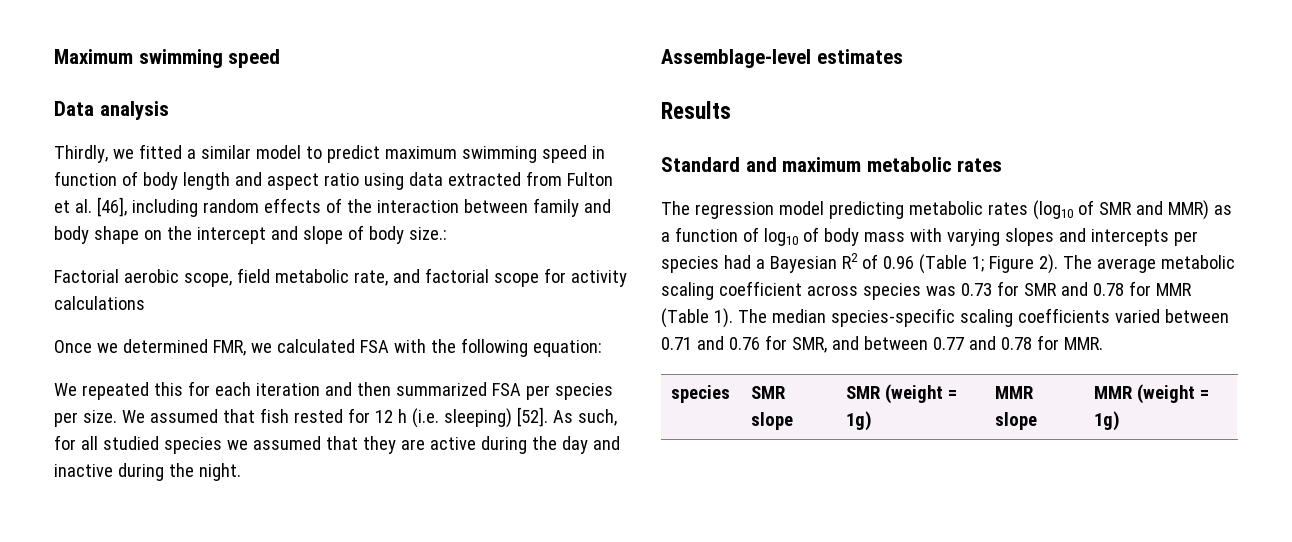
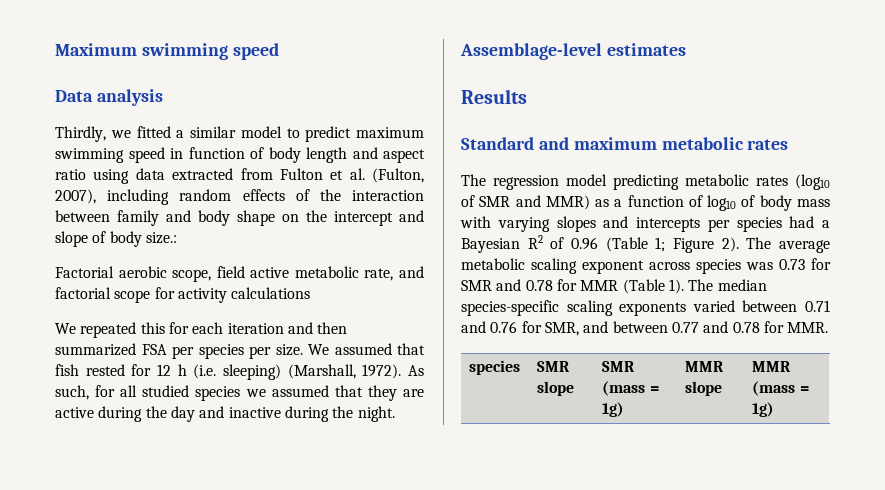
- Thirdly, we fitted a similar model to predict maximum swimming speed in function of body length and aspect ratio using data extracted from Fulton et al. [46], including random effects of the interaction between family and body shape on the intercept and slope of body size.:
+ Thirdly, we fitted a similar model to predict maximum swimming speed in function of body length and aspect ratio using data extracted from Fulton et al. (Fulton, 2007), including random effects of the interaction between family and body shape on the intercept and slope of body size.:
- Factorial aerobic scope, field metabolic rate, and factorial scope for activity calculations
+ Factorial aerobic scope, field active metabolic rate, and factorial scope for activity calculations
- Once we determined FMR, we calculated FSA with the following equation:
- We assumed that fish rested for 12 h (i.e. sleeping) [52].
+ We assumed that fish rested for 12 h (i.e. sleeping) (Marshall, 1972).
- The average metabolic scaling coefficient across species was 0.73 for SMR and 0.78 for MMR (Table 1).
+ The average metabolic scaling exponent across species was 0.73 for SMR and 0.78 for MMR (Table 1).
- The median species-specific scaling coefficients varied between 0.71 and 0.76 for SMR, and between 0.77 and 0.78 for MMR.
+ The median species-specific scaling exponents varied between 0.71 and 0.76 for SMR, and between 0.77 and 0.78 for MMR.
- species | SMR slope | SMR (weight = 1g) | MMR slope | MMR (weight = 1g)
+ species | SMR slope | SMR (mass = 1g) | MMR slope | MMR (mass = 1g)

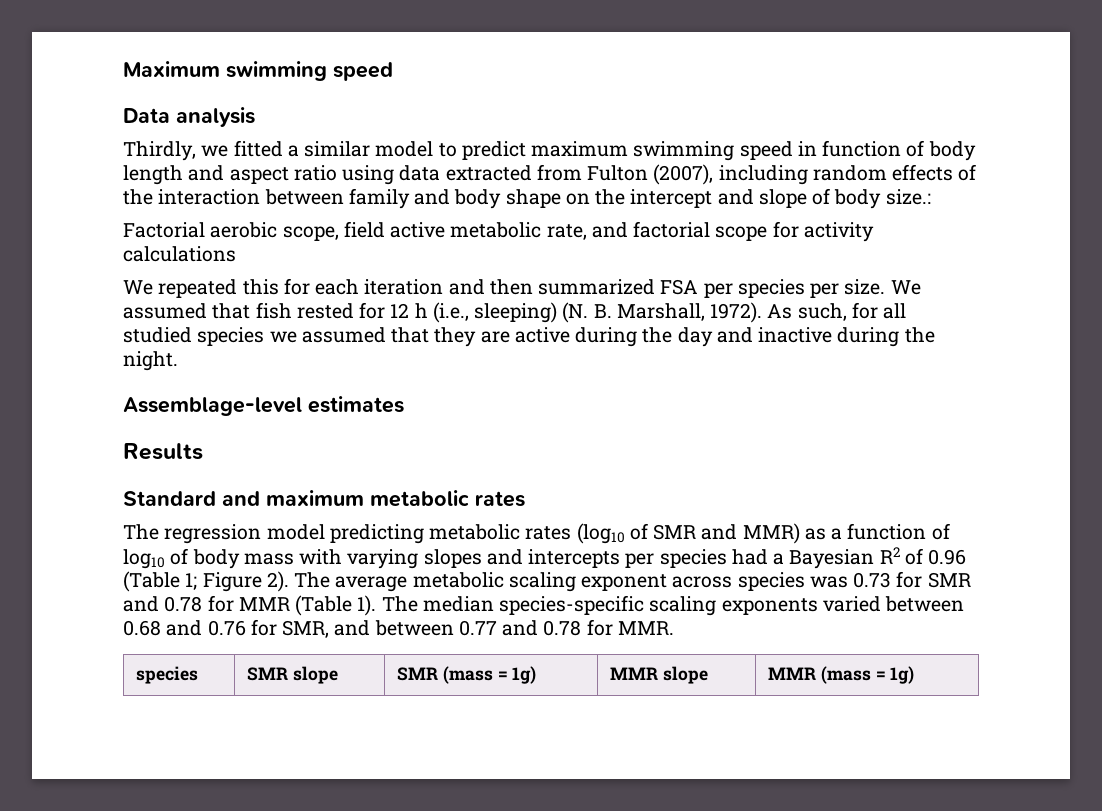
- Thirdly, we fitted a similar model to predict maximum swimming speed in function of body length and aspect ratio using data extracted from Fulton et al. (Fulton, 2007), including random effects of the interaction between family and body shape on the intercept and slope of body size.:
+ Thirdly, we fitted a similar model to predict maximum swimming speed in function of body length and aspect ratio using data extracted from Fulton (2007), including random effects of the interaction between family and body shape on the intercept and slope of body size.:
- We assumed that fish rested for 12 h (i.e. sleeping) (Marshall, 1972).
+ We assumed that fish rested for 12 h (i.e., sleeping) (N. B. Marshall, 1972).
- The median species-specific scaling exponents varied between 0.71 and 0.76 for SMR, and between 0.77 and 0.78 for MMR.
+ The median species-specific scaling exponents varied between 0.68 and 0.76 for SMR, and between 0.77 and 0.78 for MMR.

